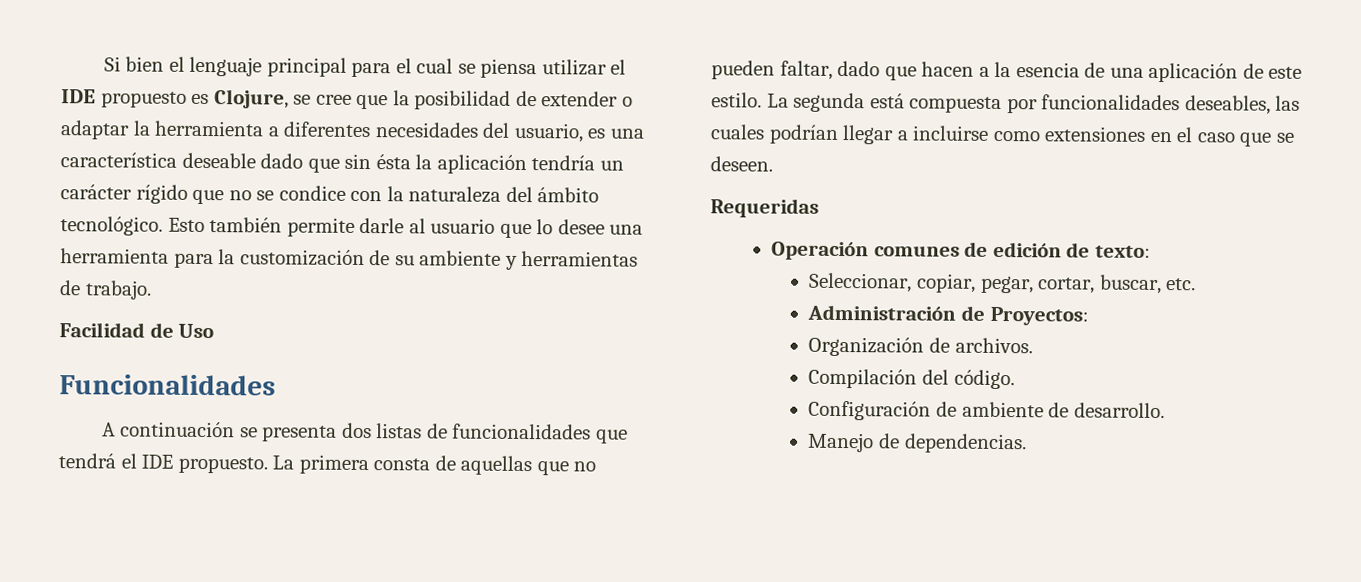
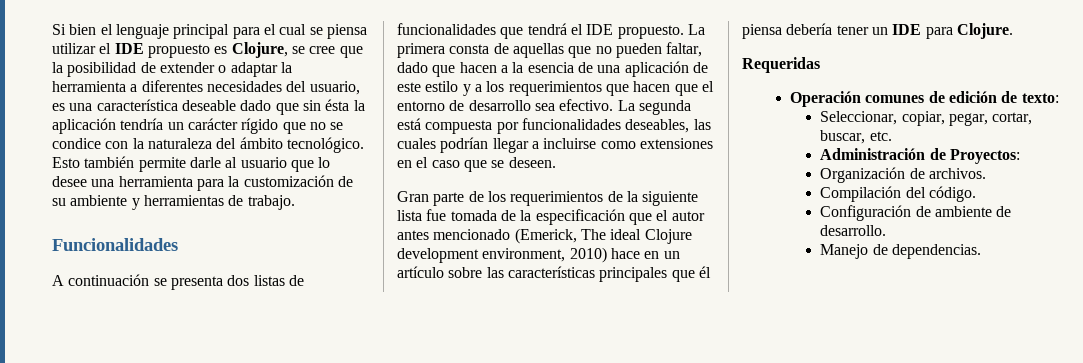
- Facilidad de Uso
- La primera consta de aquellas que no pueden faltar, dado que hacen a la esencia de una aplicación de este estilo.
+ La primera consta de aquellas que no pueden faltar, dado que hacen a la esencia de una aplicación de este estilo y a los requerimientos que hacen que el entorno de desarrollo sea efectivo.
+ Gran parte de los requerimientos de la siguiente lista fue tomada de la especificación que el autor antes mencionado (Emerick, The ideal Clojure development environment, 2010) hace en un artículo sobre las características principales que él piensa debería tener un IDE para Clojure.

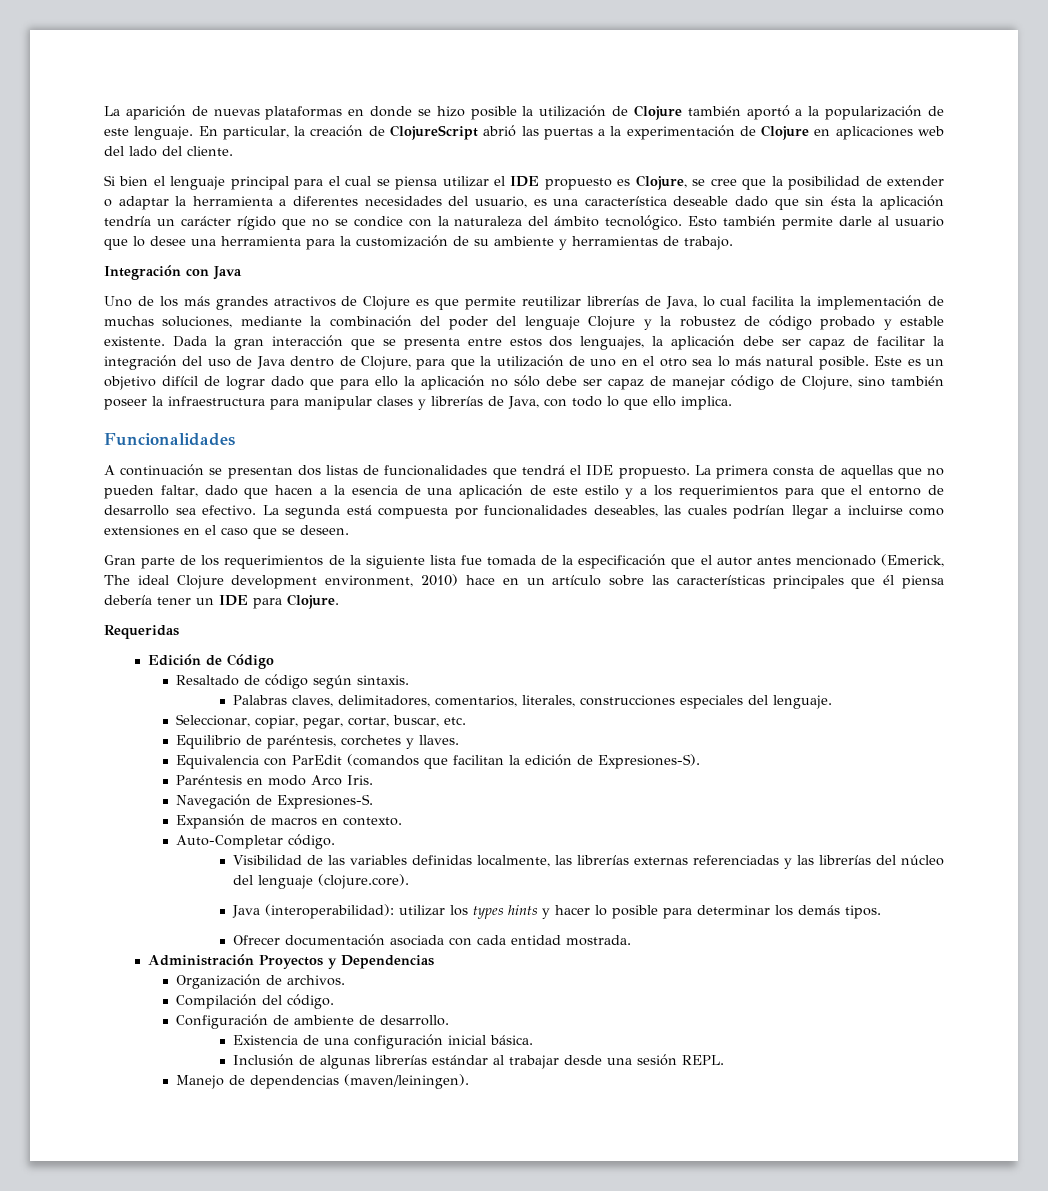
+ La aparición de nuevas plataformas en donde se hizo posible la utilización de Clojure también aportó a la popularización de este lenguaje. En particular, la creación de ClojureScript abrió las puertas a la experimentación de Clojure en aplicaciones web del lado del cliente.
+ Integración con Java
+ Uno de los más grandes atractivos de Clojure es que permite reutilizar librerías de Java, lo cual facilita la implementación de muchas soluciones, mediante la combinación del poder del lenguaje Clojure y la robustez de código probado y estable existente. Dada la gran interacción que se presenta entre estos dos lenguajes, la aplicación debe ser capaz de facilitar la integración del uso de Java dentro de Clojure, para que la utilización de uno en el otro sea lo más natural posible. Este es un objetivo difícil de lograr dado que para ello la aplicación no sólo debe ser capaz de manejar código de Clojure, sino también poseer la infraestructura para manipular clases y librerías de Java, con todo lo que ello implica.
- A continuación se presenta dos listas de funcionalidades que tendrá el IDE propuesto.
+ A continuación se presentan dos listas de funcionalidades que tendrá el IDE propuesto.
- La primera consta de aquellas que no pueden faltar, dado que hacen a la esencia de una aplicación de este estilo y a los requerimientos que hacen que el entorno de desarrollo sea efectivo.
+ La primera consta de aquellas que no pueden faltar, dado que hacen a la esencia de una aplicación de este estilo y a los requerimientos para que el entorno de desarrollo sea efectivo.
- Operación comunes de edición de texto:
+ Edición de Código
+ Resaltado de código según sintaxis.
+ Palabras claves, delimitadores, comentarios, literales, construcciones especiales del lenguaje.
- Administración de Proyectos:
+ Equilibrio de paréntesis, corchetes y llaves.
+ Equivalencia con ParEdit (comandos que facilitan la edición de Expresiones-S).
+ Paréntesis en modo Arco Iris.
+ Navegación de Expresiones-S.
+ Expansión de macros en contexto.
+ Auto-Completar código.
+ Visibilidad de las variables definidas localmente, las librerías externas referenciadas y las librerías del núcleo del lenguaje (clojure.core).
+ Java (interoperabilidad): utilizar los types hints y hacer lo posible para determinar los demás tipos.
+ Ofrecer documentación asociada con cada entidad mostrada.
+ Administración Proyectos y Dependencias
+ Existencia de una configuración inicial básica.
+ Inclusión de algunas librerías estándar al trabajar desde una sesión REPL.
- Manejo de dependencias.
+ Manejo de dependencias (maven/leiningen).

